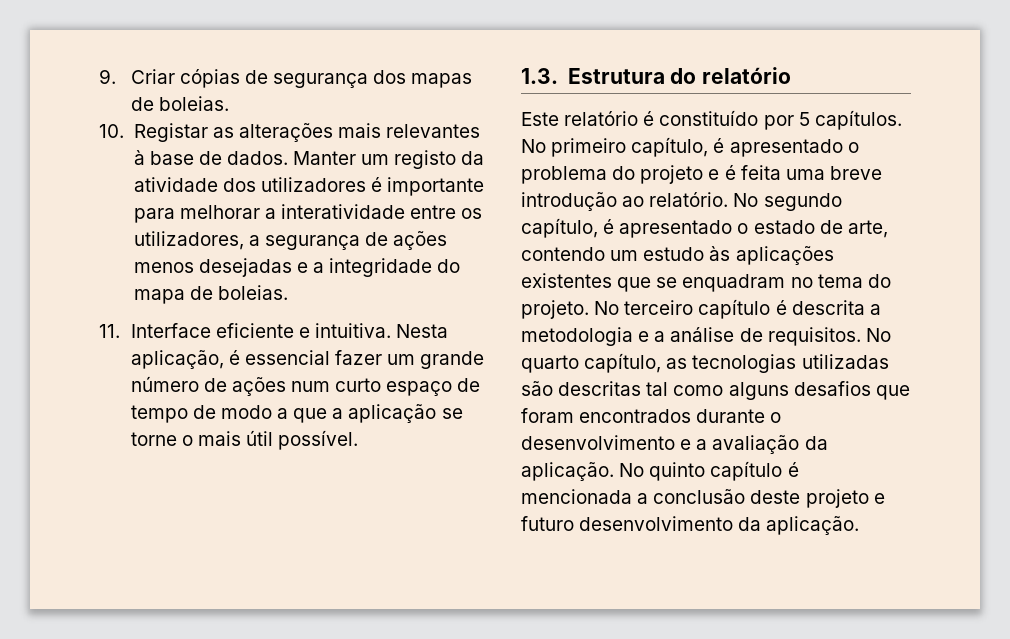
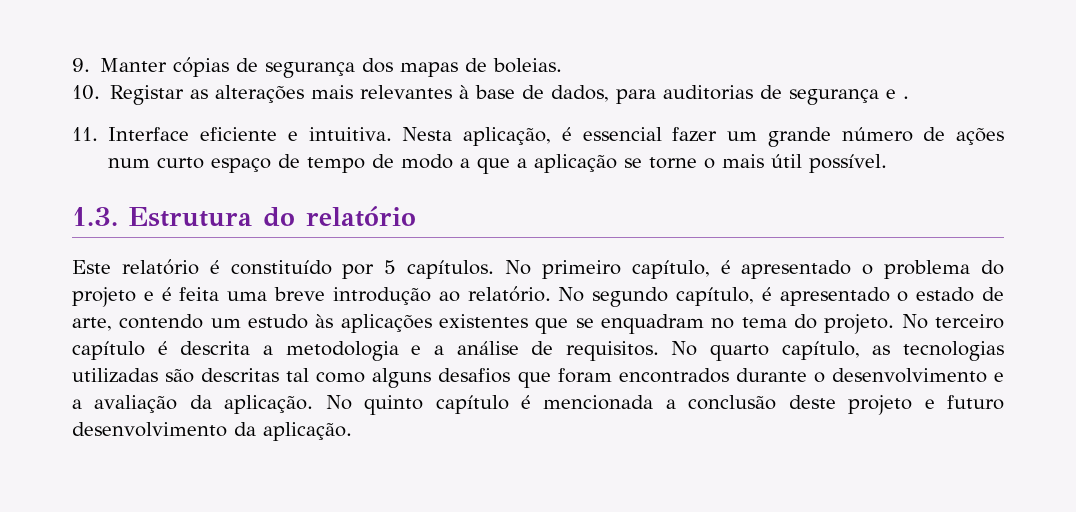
- 9. Criar cópias de segurança dos mapas de boleias.
+ 9. Manter cópias de segurança dos mapas de boleias.
- 10. Registar as alterações mais relevantes à base de dados. Manter um registo da atividade dos utilizadores é importante para melhorar a interatividade entre os utilizadores, a segurança de ações menos desejadas e a integridade do mapa de boleias.
+ 10. Registar as alterações mais relevantes à base de dados, para auditorias de segurança e .

